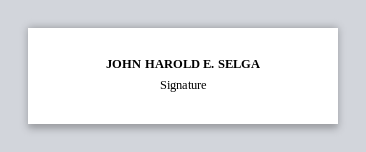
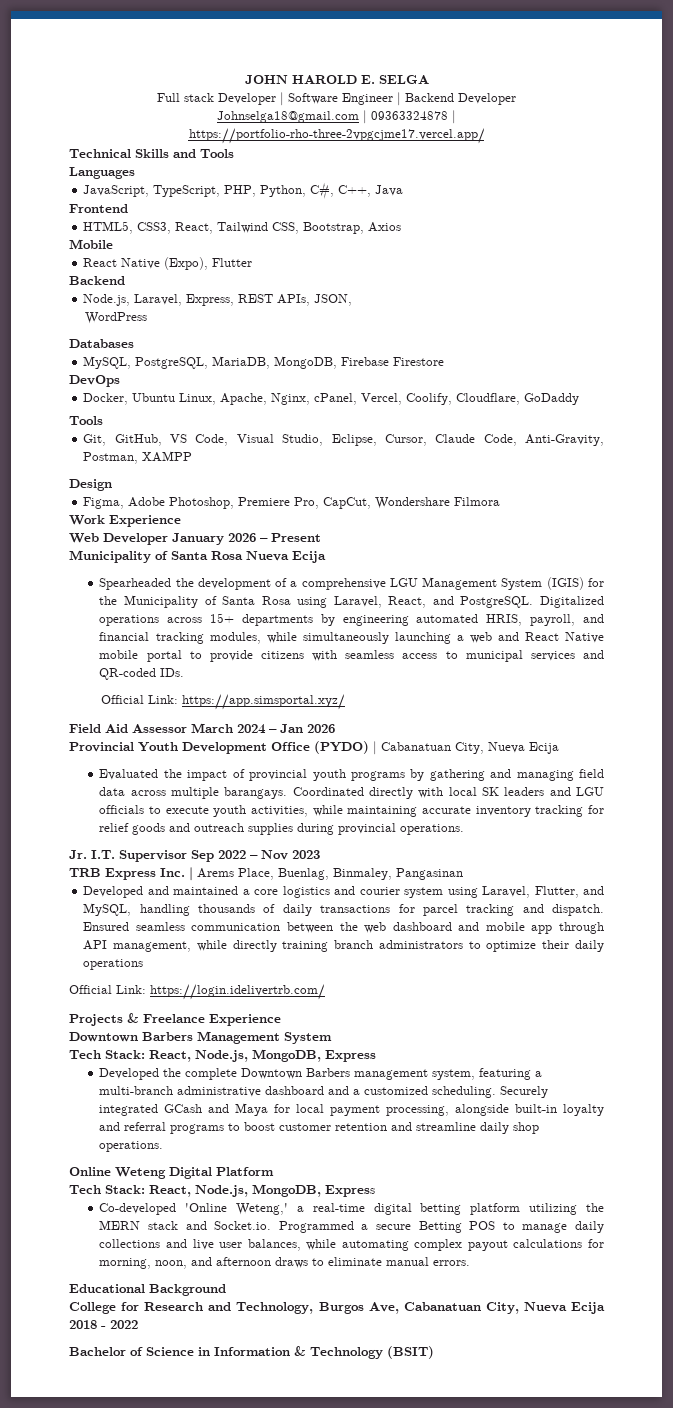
- Signature
+ Full stack Developer | Software Engineer | Backend Developer
+ Johnselga18@gmail.com | 09363324878 | https://portfolio-rho-three-2vpgcjme17.vercel.app/
+ Technical Skills and Tools
+ Languages
+ JavaScript, TypeScript, PHP, Python, C#, C++, Java
+ Frontend
+ HTML5, CSS3, React, Tailwind CSS, Bootstrap, Axios
+ Mobile
+ React Native (Expo), Flutter
+ Backend
+ Node.js, Laravel, Express, REST APIs, JSON,
+ WordPress
+ Databases
+ MySQL, PostgreSQL, MariaDB, MongoDB, Firebase Firestore
+ DevOps
+ Docker, Ubuntu Linux, Apache, Nginx, cPanel, Vercel, Coolify, Cloudflare, GoDaddy
+ Tools
+ Git, GitHub, VS Code, Visual Studio, Eclipse, Cursor, Claude Code, Anti-Gravity, Postman, XAMPP
+ Design
+ Figma, Adobe Photoshop, Premiere Pro, CapCut, Wondershare Filmora
+ Work Experience
+ Web Developer January 2026 – Present
+ Municipality of Santa Rosa Nueva Ecija
+ Spearheaded the development of a comprehensive LGU Management System (IGIS) for the Municipality of Santa Rosa using Laravel, React, and PostgreSQL. Digitalized operations across 15+ departments by engineering automated HRIS, payroll, and financial tracking modules, while simultaneously launching a web and React Native mobile portal to provide citizens with seamless access to municipal services and QR-coded IDs.
+ Official Link: https://app.simsportal.xyz/
+ Field Aid Assessor March 2024 – Jan 2026
+ Provincial Youth Development Office (PYDO) | Cabanatuan City, Nueva Ecija
+ Evaluated the impact of provincial youth programs by gathering and managing field data across multiple barangays. Coordinated directly with local SK leaders and LGU officials to execute youth activities, while maintaining accurate inventory tracking for relief goods and outreach supplies during provincial operations.
+ Jr. I.T. Supervisor Sep 2022 – Nov 2023
+ TRB Express Inc. | Arems Place, Buenlag, Binmaley, Pangasinan
+ Developed and maintained a core logistics and courier system using Laravel, Flutter, and MySQL, handling thousands of daily transactions for parcel tracking and dispatch. Ensured seamless communication between the web dashboard and mobile app through API management, while directly training branch administrators to optimize their daily operations
+ Official Link: https://login.idelivertrb.com/
+ Projects & Freelance Experience
+ Downtown Barbers Management System
+ Tech Stack: React, Node.js, MongoDB, Express
+ Developed the complete Downtown Barbers management system, featuring a multi-branch administrative dashboard and a customized scheduling. Securely integrated GCash and Maya for local payment processing, alongside built-in loyalty and referral programs to boost customer retention and streamline daily shop operations.
+ Online Weteng Digital Platform
+ Tech Stack: React, Node.js, MongoDB, Express
+ Co-developed 'Online Weteng,' a real-time digital betting platform utilizing the MERN stack and Socket.io. Programmed a secure Betting POS to manage daily collections and live user balances, while automating complex payout calculations for morning, noon, and afternoon draws to eliminate manual errors.
+ Educational Background
+ College for Research and Technology, Burgos Ave, Cabanatuan City, Nueva Ecija 2018 - 2022
+ Bachelor of Science in Information & Technology (BSIT)

